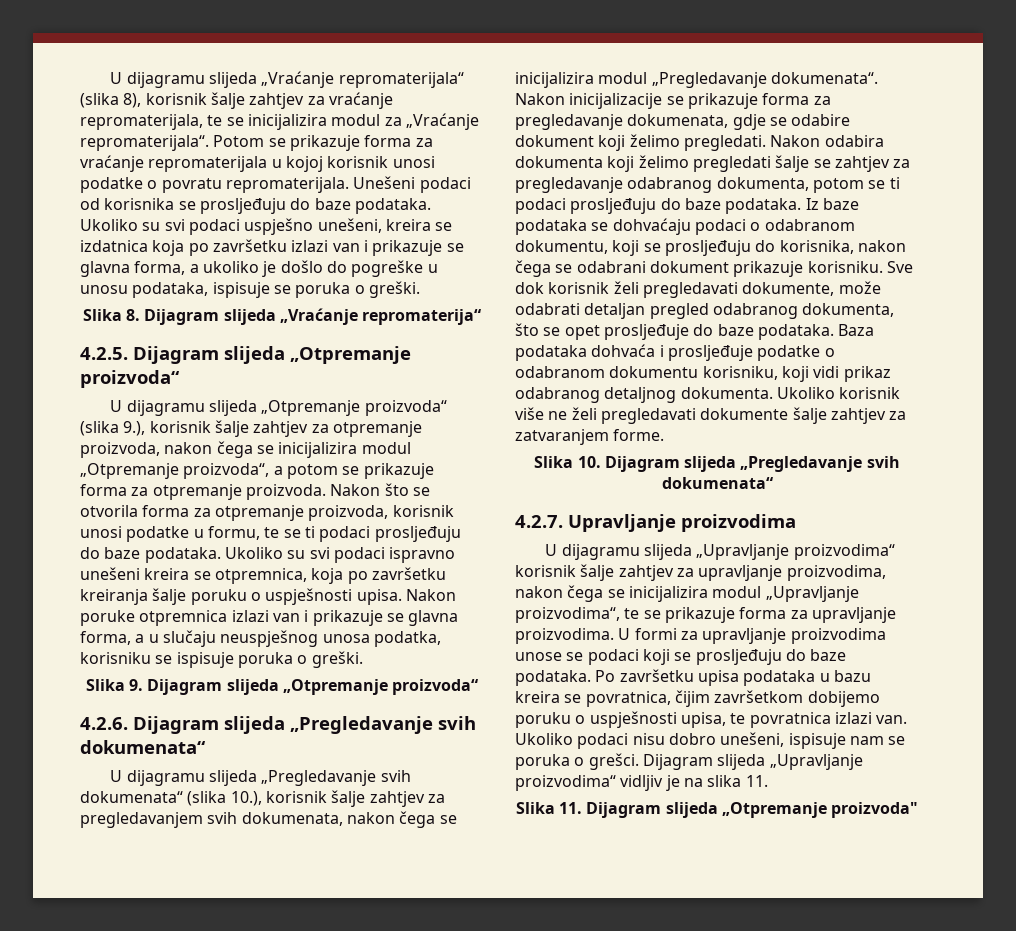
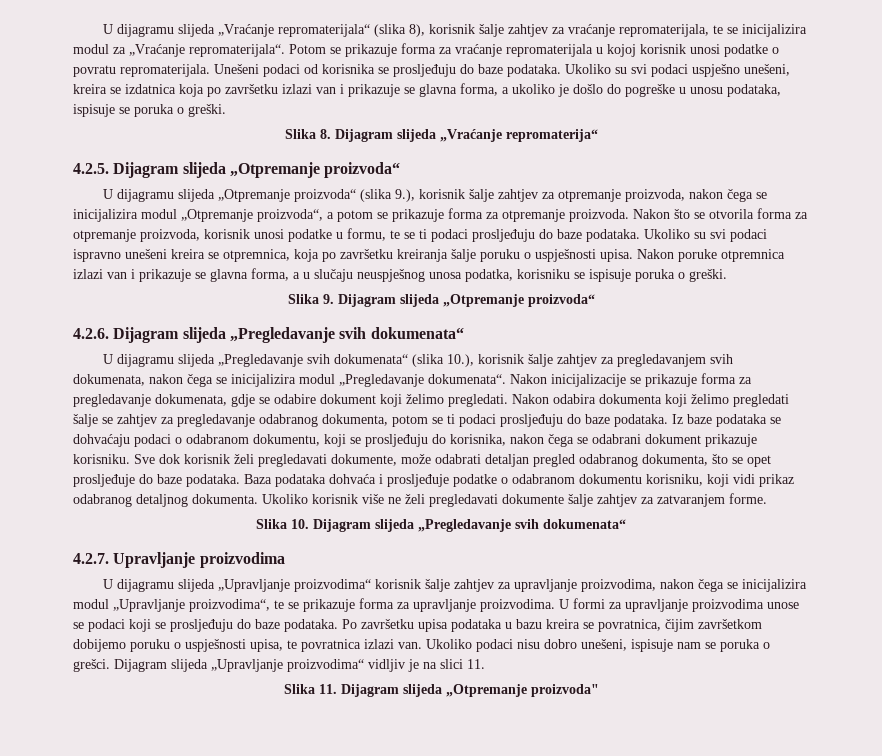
- Dijagram slijeda „Upravljanje proizvodima“ vidljiv je na slika 11.
+ Dijagram slijeda „Upravljanje proizvodima“ vidljiv je na slici 11.

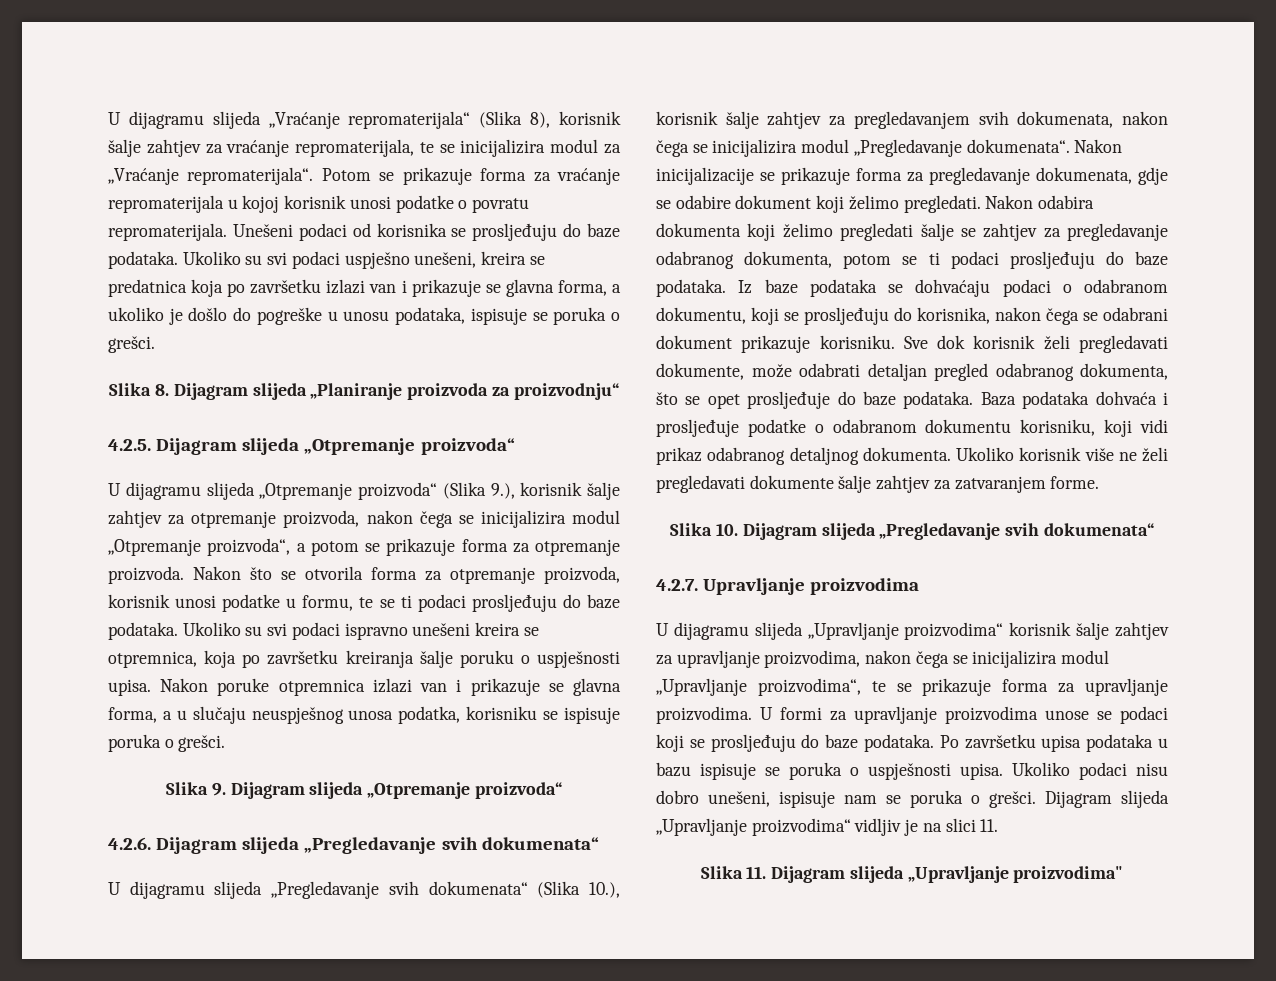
- U dijagramu slijeda „Vraćanje repromaterijala“ (slika 8), korisnik šalje zahtjev za vraćanje repromaterijala, te se inicijalizira modul za „Vraćanje repromaterijala“.
+ U dijagramu slijeda „Vraćanje repromaterijala“ (Slika 8), korisnik šalje zahtjev za vraćanje repromaterijala, te se inicijalizira modul za „Vraćanje repromaterijala“.
- Ukoliko su svi podaci uspješno unešeni, kreira se izdatnica koja po završetku izlazi van i prikazuje se glavna forma, a ukoliko je došlo do pogreške u unosu podataka, ispisuje se poruka o greški.
+ Ukoliko su svi podaci uspješno unešeni, kreira se predatnica koja po završetku izlazi van i prikazuje se glavna forma, a ukoliko je došlo do pogreške u unosu podataka, ispisuje se poruka o grešci.
- Slika 8. Dijagram slijeda „Vraćanje repromaterija“
+ Slika 8. Dijagram slijeda „Planiranje proizvoda za proizvodnju“
- U dijagramu slijeda „Otpremanje proizvoda“ (slika 9.), korisnik šalje zahtjev za otpremanje proizvoda, nakon čega se inicijalizira modul „Otpremanje proizvoda“, a potom se prikazuje forma za otpremanje proizvoda.
+ U dijagramu slijeda „Otpremanje proizvoda“ (Slika 9.), korisnik šalje zahtjev za otpremanje proizvoda, nakon čega se inicijalizira modul „Otpremanje proizvoda“, a potom se prikazuje forma za otpremanje proizvoda.
- Nakon poruke otpremnica izlazi van i prikazuje se glavna forma, a u slučaju neuspješnog unosa podatka, korisniku se ispisuje poruka o greški.
+ Nakon poruke otpremnica izlazi van i prikazuje se glavna forma, a u slučaju neuspješnog unosa podatka, korisniku se ispisuje poruka o grešci.
- U dijagramu slijeda „Pregledavanje svih dokumenata“ (slika 10.), korisnik šalje zahtjev za pregledavanjem svih dokumenata, nakon čega se inicijalizira modul „Pregledavanje dokumenata“.
+ U dijagramu slijeda „Pregledavanje svih dokumenata“ (Slika 10.), korisnik šalje zahtjev za pregledavanjem svih dokumenata, nakon čega se inicijalizira modul „Pregledavanje dokumenata“.
- Po završetku upisa podataka u bazu kreira se povratnica, čijim završetkom dobijemo poruku o uspješnosti upisa, te povratnica izlazi van.
+ Po završetku upisa podataka u bazu ispisuje se poruka o uspješnosti upisa.
- Slika 11. Dijagram slijeda „Otpremanje proizvoda"
+ Slika 11. Dijagram slijeda „Upravljanje proizvodima"

